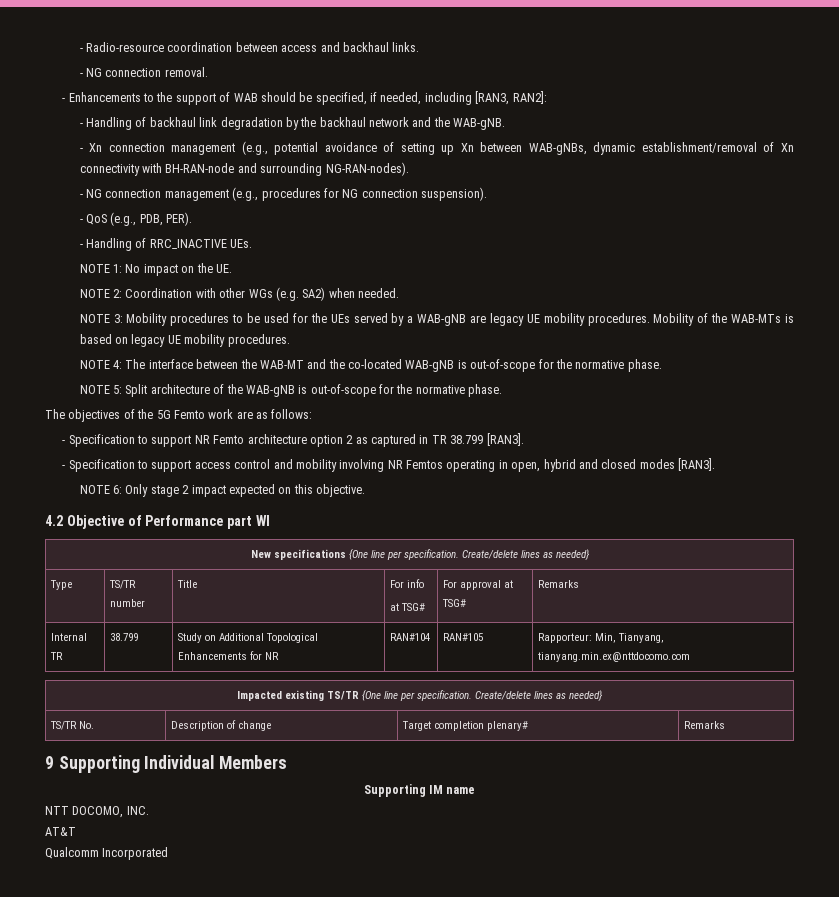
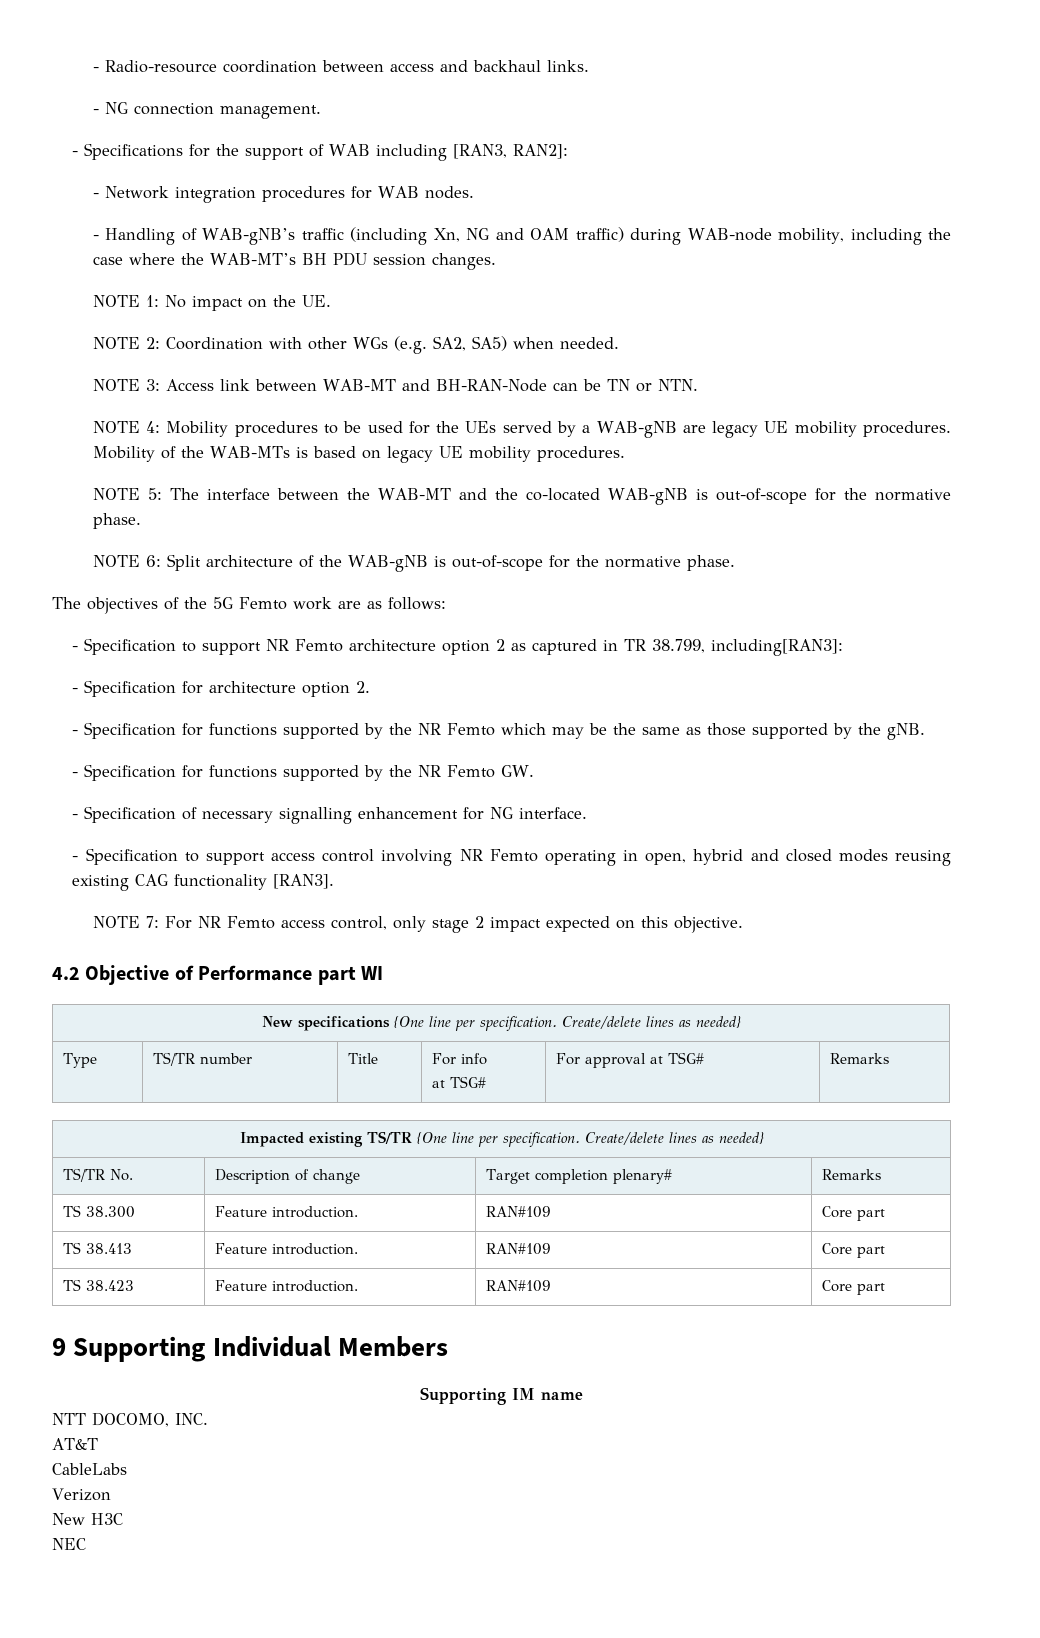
- - NG connection removal.
- - Enhancements to the support of WAB should be specified, if needed, including [RAN3, RAN2]:
+ - NG connection management.
+ - Specifications for the support of WAB including [RAN3, RAN2]:
- - Handling of backhaul link degradation by the backhaul network and the WAB-gNB.
- - Xn connection management (e.g., potential avoidance of setting up Xn between WAB-gNBs, dynamic establishment/removal of Xn connectivity with BH-RAN-node and surrounding NG-RAN-nodes).
- - NG connection management (e.g., procedures for NG connection suspension).
- - QoS (e.g., PDB, PER).
- - Handling of RRC_INACTIVE UEs.
+ - Network integration procedures for WAB nodes.
+ - Handling of WAB-gNB’s traffic (including Xn, NG and OAM traffic) during WAB-node mobility, including the case where the WAB-MT’s BH PDU session changes.
- NOTE 2: Coordination with other WGs (e.g. SA2) when needed.
+ NOTE 2: Coordination with other WGs (e.g. SA2, SA5) when needed.
- NOTE 3: Mobility procedures to be used for the UEs served by a WAB-gNB are legacy UE mobility procedures.
+ NOTE 3: Access link between WAB-MT and BH-RAN-Node can be TN or NTN.
+ NOTE 4: Mobility procedures to be used for the UEs served by a WAB-gNB are legacy UE mobility procedures.
- NOTE 4: The interface between the WAB-MT and the co-located WAB-gNB is out-of-scope for the normative phase.
+ NOTE 5: The interface between the WAB-MT and the co-located WAB-gNB is out-of-scope for the normative phase.
- NOTE 5: Split architecture of the WAB-gNB is out-of-scope for the normative phase.
+ NOTE 6: Split architecture of the WAB-gNB is out-of-scope for the normative phase.
- - Specification to support NR Femto architecture option 2 as captured in TR 38.799 [RAN3].
+ - Specification to support NR Femto architecture option 2 as captured in TR 38.799, including[RAN3]:
+ - Specification for architecture option 2.
+ - Specification for functions supported by the NR Femto which may be the same as those supported by the gNB.
+ - Specification for functions supported by the NR Femto GW.
+ - Specification of necessary signalling enhancement for NG interface.
- - Specification to support access control and mobility involving NR Femtos operating in open, hybrid and closed modes [RAN3].
- NOTE 6: Only stage 2 impact expected on this objective.
+ - Specification to support access control involving NR Femto operating in open, hybrid and closed modes reusing existing CAG functionality [RAN3].
+ NOTE 7: For NR Femto access control, only stage 2 impact expected on this objective.
- Internal TR | 38.799 | Study on Additional Topological Enhancements for NR | RAN#104 | RAN#105 | Rapporteur: Min, Tianyang, tianyang.min.ex@nttdocomo.com
+ TS 38.300 | Feature introduction. | RAN#109 | Core part
+ TS 38.413 | Feature introduction. | RAN#109 | Core part
+ TS 38.423 | Feature introduction. | RAN#109 | Core part
- Qualcomm Incorporated
+ CableLabs
+ Verizon
+ New H3C
+ NEC

